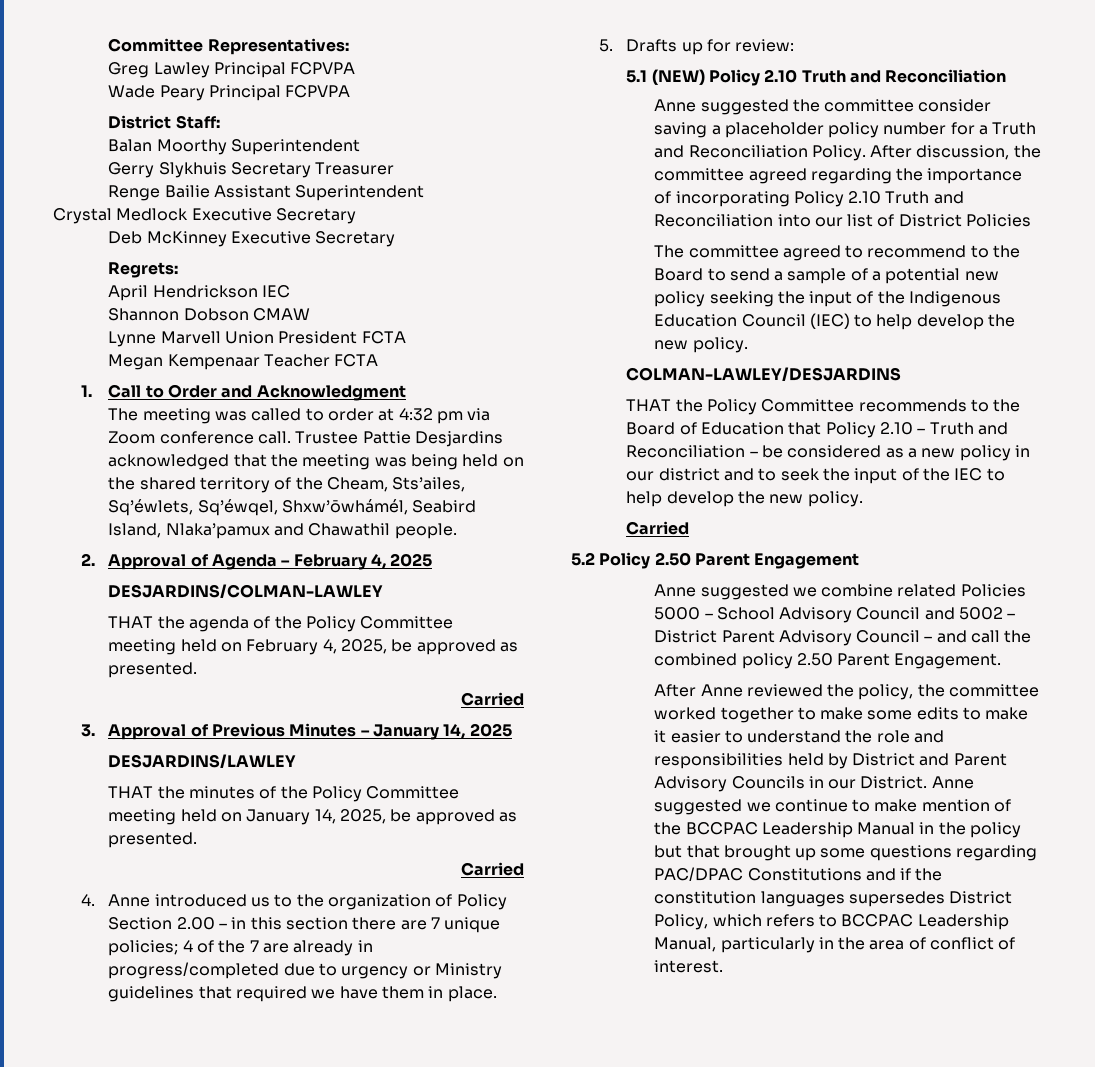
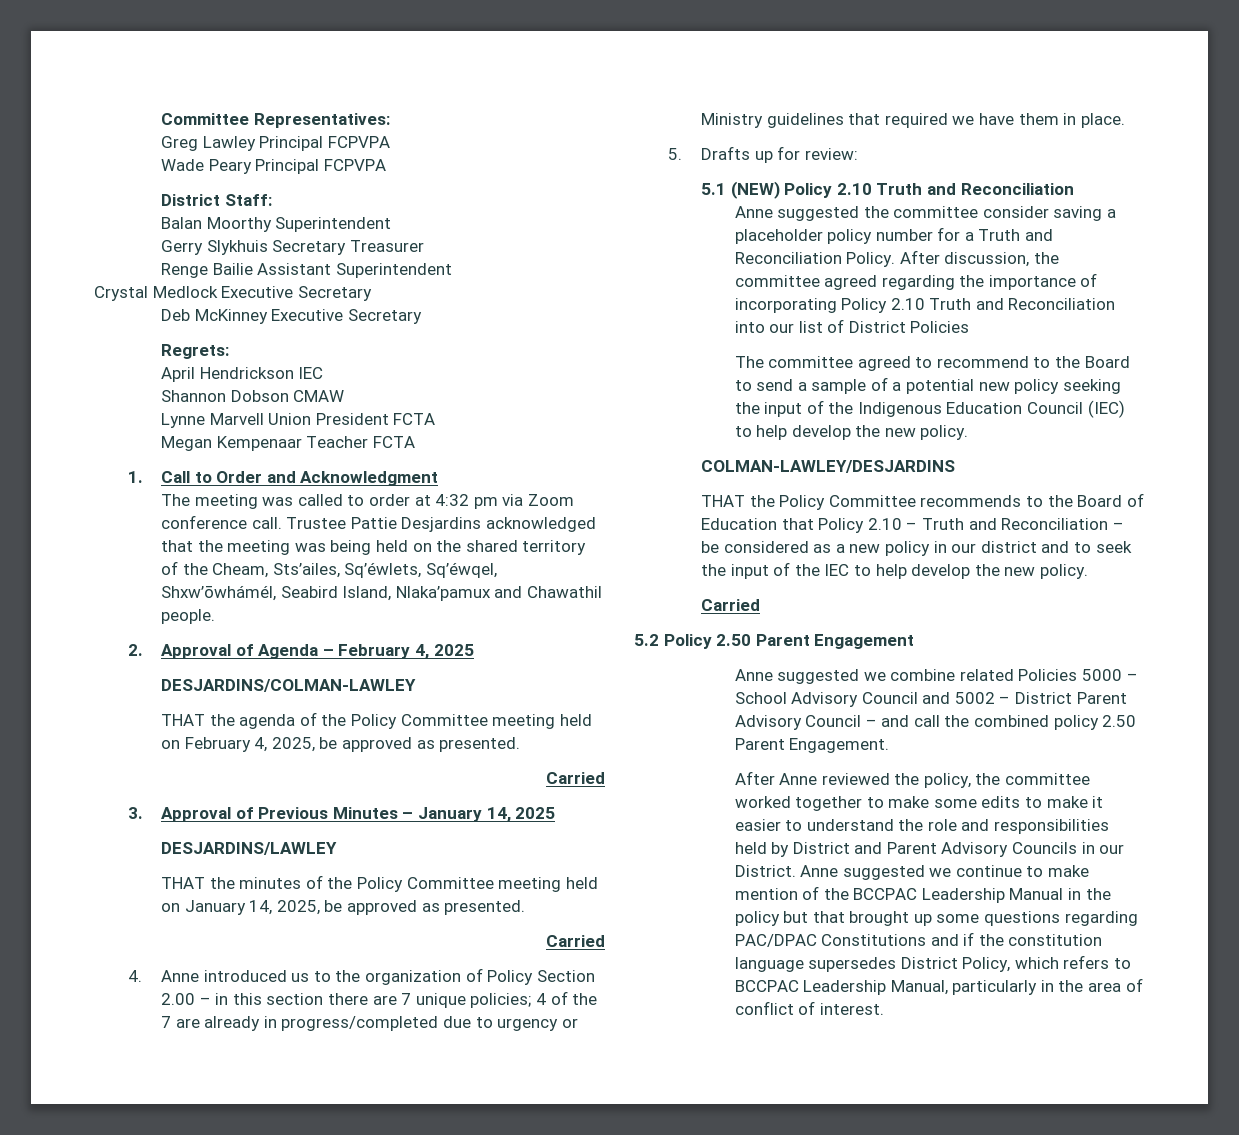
- Anne suggested we continue to make mention of the BCCPAC Leadership Manual in the policy but that brought up some questions regarding PAC/DPAC Constitutions and if the constitution languages supersedes District Policy, which refers to BCCPAC Leadership Manual, particularly in the area of conflict of interest.
+ Anne suggested we continue to make mention of the BCCPAC Leadership Manual in the policy but that brought up some questions regarding PAC/DPAC Constitutions and if the constitution language supersedes District Policy, which refers to BCCPAC Leadership Manual, particularly in the area of conflict of interest.

